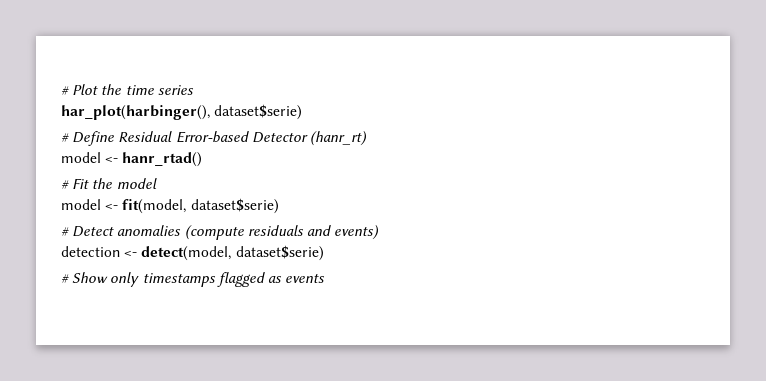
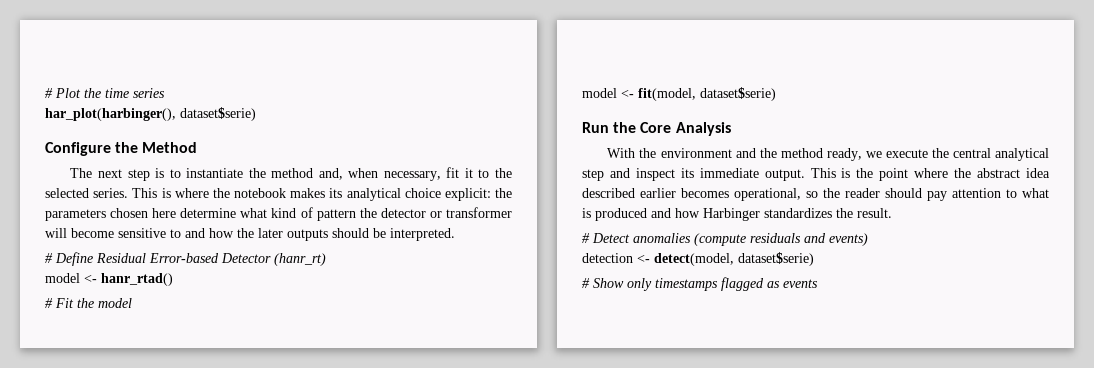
+ Configure the Method
+ The next step is to instantiate the method and, when necessary, fit it to the selected series. This is where the notebook makes its analytical choice explicit: the parameters chosen here determine what kind of pattern the detector or transformer will become sensitive to and how the later outputs should be interpreted.
+ Run the Core Analysis
+ With the environment and the method ready, we execute the central analytical step and inspect its immediate output. This is the point where the abstract idea described earlier becomes operational, so the reader should pay attention to what is produced and how Harbinger standardizes the result.

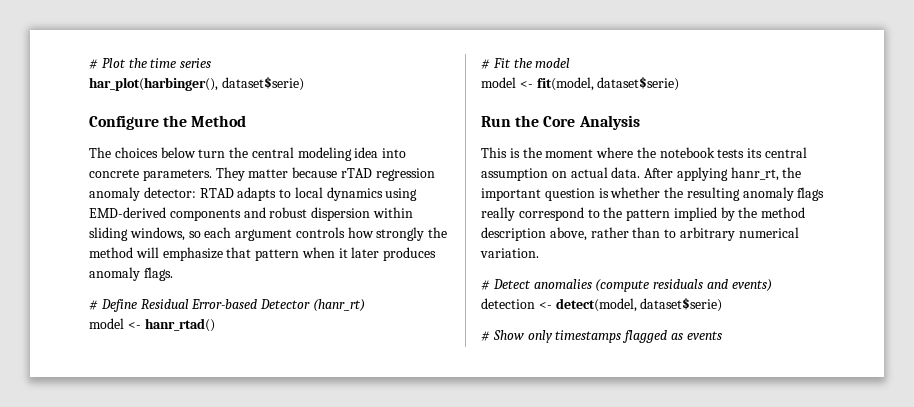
- The next step is to instantiate the method and, when necessary, fit it to the selected series. This is where the notebook makes its analytical choice explicit: the parameters chosen here determine what kind of pattern the detector or transformer will become sensitive to and how the later outputs should be interpreted.
+ The choices below turn the central modeling idea into concrete parameters. They matter because rTAD regression anomaly detector: RTAD adapts to local dynamics using EMD-derived components and robust dispersion within sliding windows, so each argument controls how strongly the method will emphasize that pattern when it later produces anomaly flags.
- With the environment and the method ready, we execute the central analytical step and inspect its immediate output. This is the point where the abstract idea described earlier becomes operational, so the reader should pay attention to what is produced and how Harbinger standardizes the result.
+ This is the moment where the notebook tests its central assumption on actual data. After applying hanr_rt, the important question is whether the resulting anomaly flags really correspond to the pattern implied by the method description above, rather than to arbitrary numerical variation.

